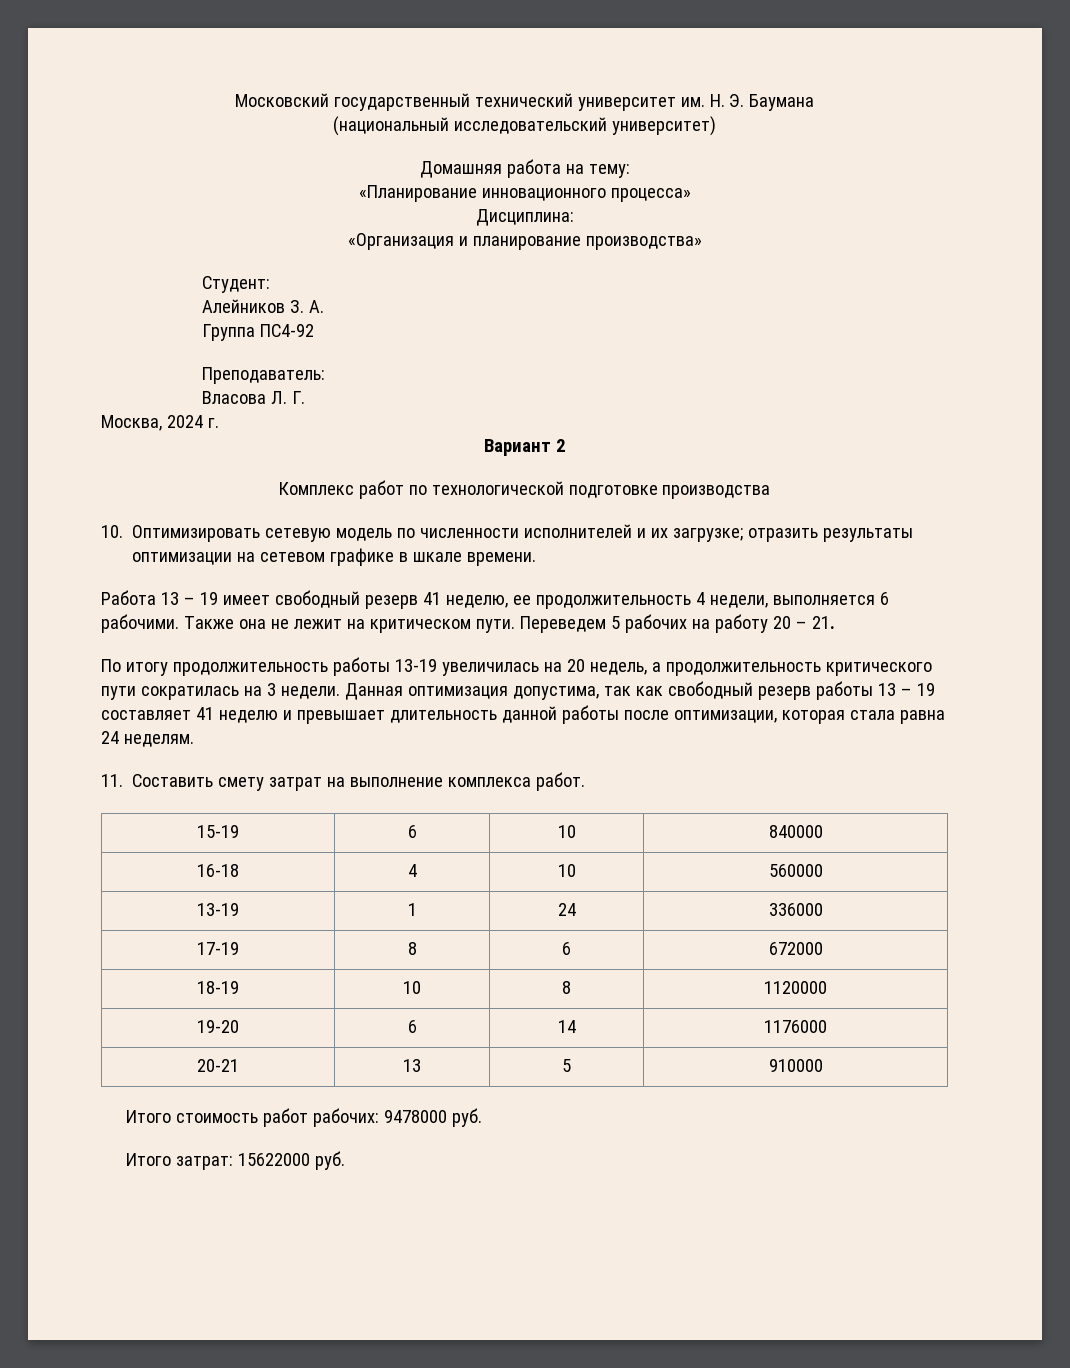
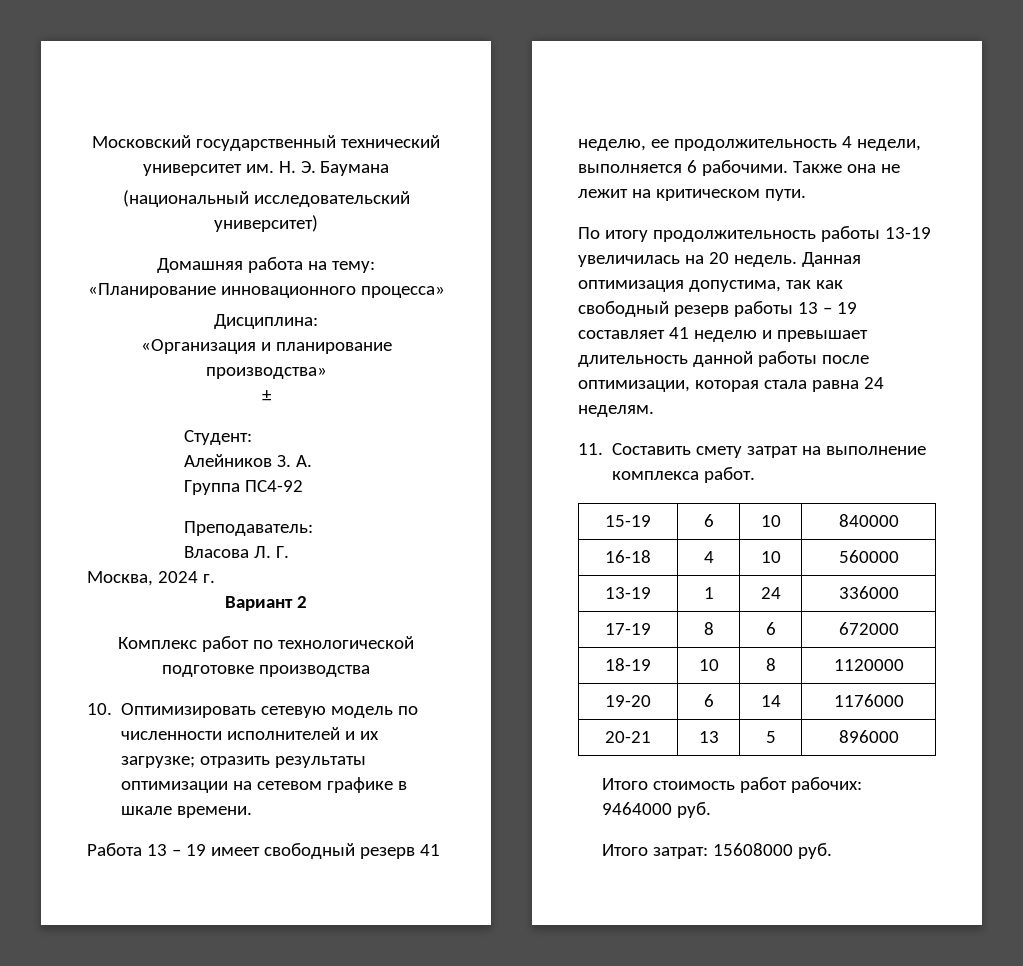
+ ±
- Переведем 5 рабочих на работу 20 – 21.
- По итогу продолжительность работы 13-19 увеличилась на 20 недель, а продолжительность критического пути сократилась на 3 недели.
+ По итогу продолжительность работы 13-19 увеличилась на 20 недель.
- 20-21 | 13 | 5 | 910000
+ 20-21 | 13 | 5 | 896000
- Итого стоимость работ рабочих: 9478000 руб.
+ Итого стоимость работ рабочих: 9464000 руб.
- Итого затрат: 15622000 руб.
+ Итого затрат: 15608000 руб.

